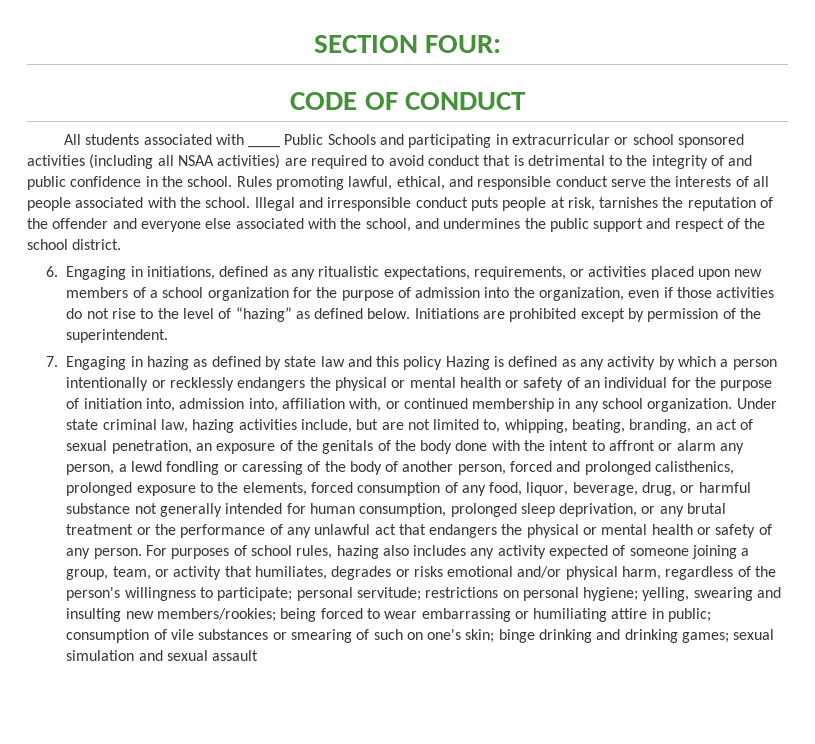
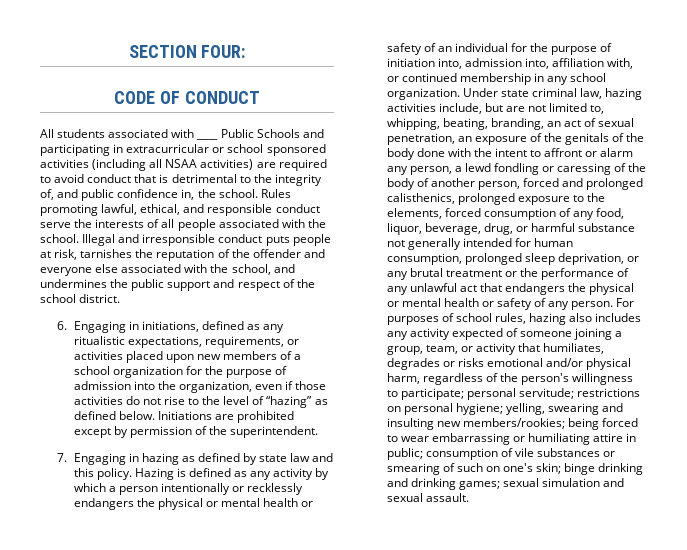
- All students associated with ____ Public Schools and participating in extracurricular or school sponsored activities (including all NSAA activities) are required to avoid conduct that is detrimental to the integrity of and public confidence in the school.
+ All students associated with ____ Public Schools and participating in extracurricular or school sponsored activities (including all NSAA activities) are required to avoid conduct that is detrimental to the integrity of, and public confidence in, the school.
- 7. Engaging in hazing as defined by state law and this policy Hazing is defined as any activity by which a person intentionally or recklessly endangers the physical or mental health or safety of an individual for the purpose of initiation into, admission into, affiliation with, or continued membership in any school organization.
+ 7. Engaging in hazing as defined by state law and this policy. Hazing is defined as any activity by which a person intentionally or recklessly endangers the physical or mental health or safety of an individual for the purpose of initiation into, admission into, affiliation with, or continued membership in any school organization.
- sexual simulation and sexual assault
+ sexual simulation and sexual assault.

